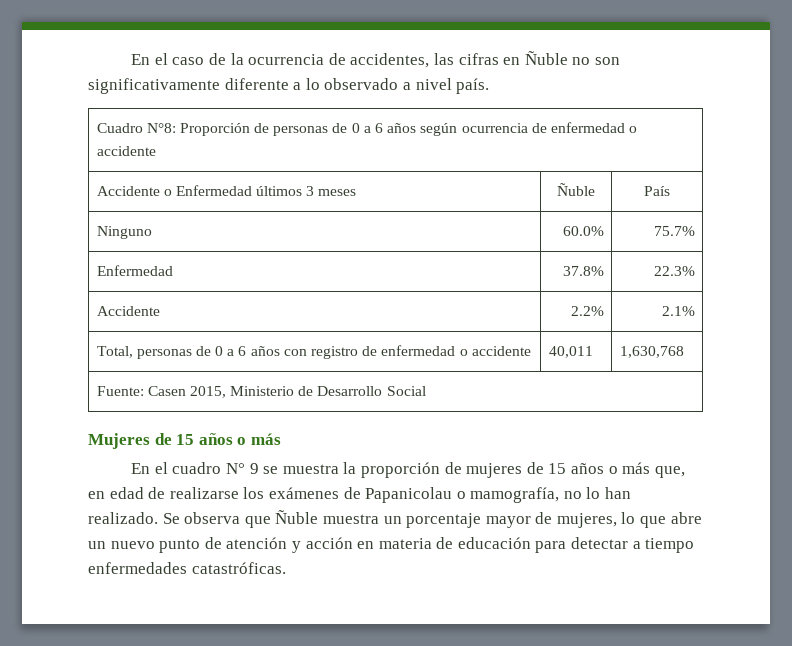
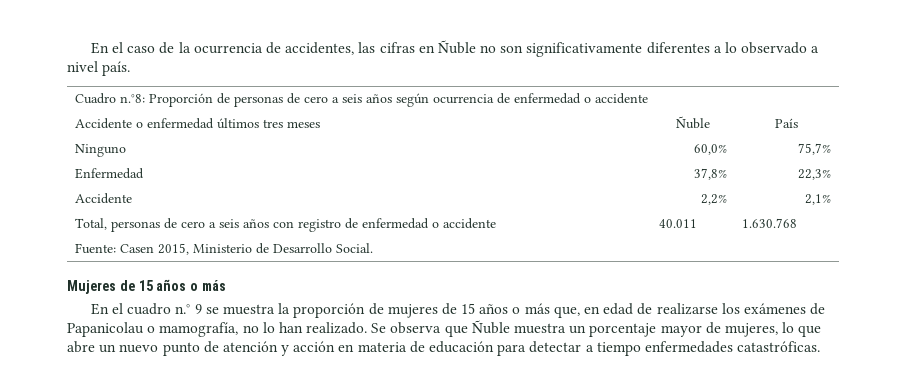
- En el caso de la ocurrencia de accidentes, las cifras en Ñuble no son significativamente diferente a lo observado a nivel país.
+ En el caso de la ocurrencia de accidentes, las cifras en Ñuble no son significativamente diferentes a lo observado a nivel país.
- Cuadro N°8: Proporción de personas de 0 a 6 años según ocurrencia de enfermedad o accidente
+ Cuadro n.°8: Proporción de personas de cero a seis años según ocurrencia de enfermedad o accidente
- Accidente o Enfermedad últimos 3 meses | Ñuble | País
+ Accidente o enfermedad últimos tres meses | Ñuble | País
- Ninguno | 60.0% | 75.7%
+ Ninguno | 60,0% | 75,7%
- Enfermedad | 37.8% | 22.3%
+ Enfermedad | 37,8% | 22,3%
- Accidente | 2.2% | 2.1%
+ Accidente | 2,2% | 2,1%
- Total, personas de 0 a 6 años con registro de enfermedad o accidente | 40,011 | 1,630,768
+ Total, personas de cero a seis años con registro de enfermedad o accidente | 40.011 | 1.630.768
- Fuente: Casen 2015, Ministerio de Desarrollo Social
+ Fuente: Casen 2015, Ministerio de Desarrollo Social.
- En el cuadro N° 9 se muestra la proporción de mujeres de 15 años o más que, en edad de realizarse los exámenes de Papanicolau o mamografía, no lo han realizado.
+ En el cuadro n.° 9 se muestra la proporción de mujeres de 15 años o más que, en edad de realizarse los exámenes de Papanicolau o mamografía, no lo han realizado.

